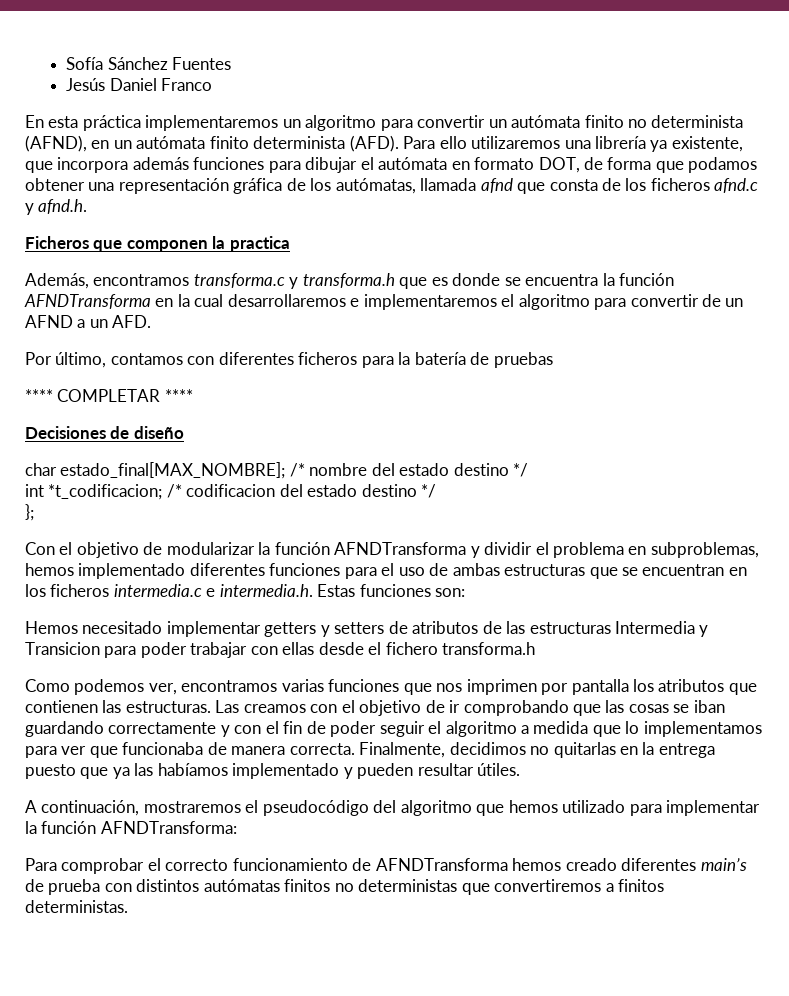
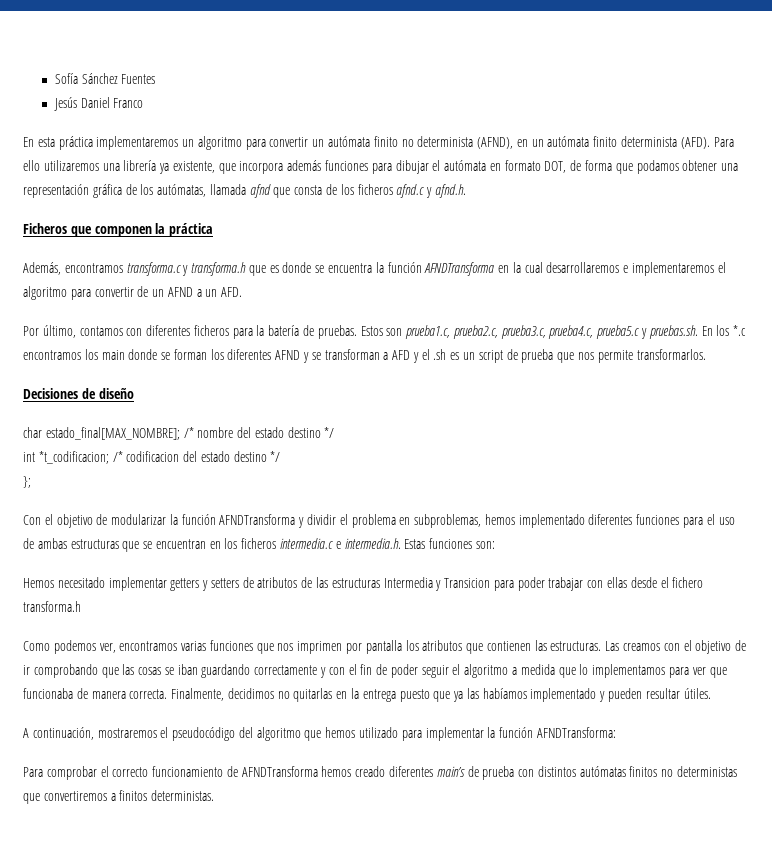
- Ficheros que componen la practica
+ Ficheros que componen la práctica
- Por último, contamos con diferentes ficheros para la batería de pruebas
- **** COMPLETAR ****
+ Por último, contamos con diferentes ficheros para la batería de pruebas. Estos son prueba1.c, prueba2.c, prueba3.c, prueba4.c, prueba5.c y pruebas.sh. En los *.c encontramos los main donde se forman los diferentes AFND y se transforman a AFD y el .sh es un script de prueba que nos permite transformarlos.

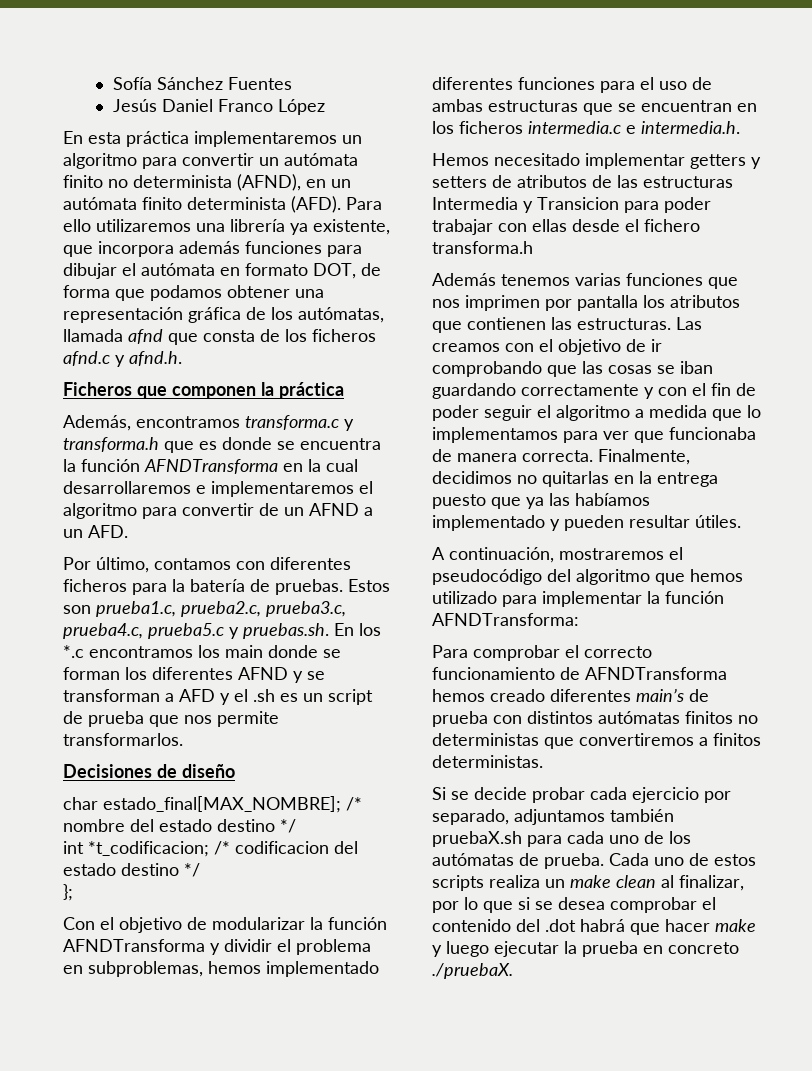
- Jesús Daniel Franco
+ Jesús Daniel Franco López
- Con el objetivo de modularizar la función AFNDTransforma y dividir el problema en subproblemas, hemos implementado diferentes funciones para el uso de ambas estructuras que se encuentran en los ficheros intermedia.c e intermedia.h. Estas funciones son:
+ Con el objetivo de modularizar la función AFNDTransforma y dividir el problema en subproblemas, hemos implementado diferentes funciones para el uso de ambas estructuras que se encuentran en los ficheros intermedia.c e intermedia.h.
- Como podemos ver, encontramos varias funciones que nos imprimen por pantalla los atributos que contienen las estructuras.
+ Además tenemos varias funciones que nos imprimen por pantalla los atributos que contienen las estructuras.
+ Si se decide probar cada ejercicio por separado, adjuntamos también pruebaX.sh para cada uno de los autómatas de prueba. Cada uno de estos scripts realiza un make clean al finalizar, por lo que si se desea comprobar el contenido del .dot habrá que hacer make y luego ejecutar la prueba en concreto ./pruebaX.

